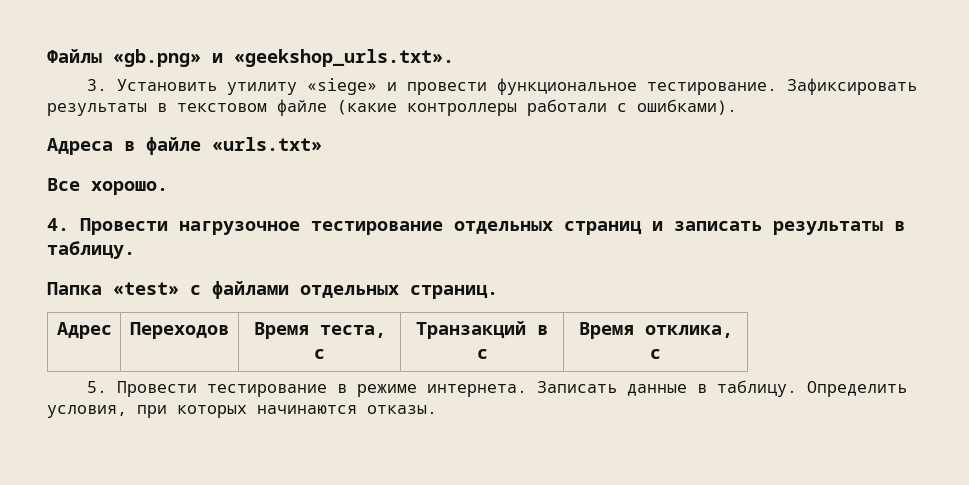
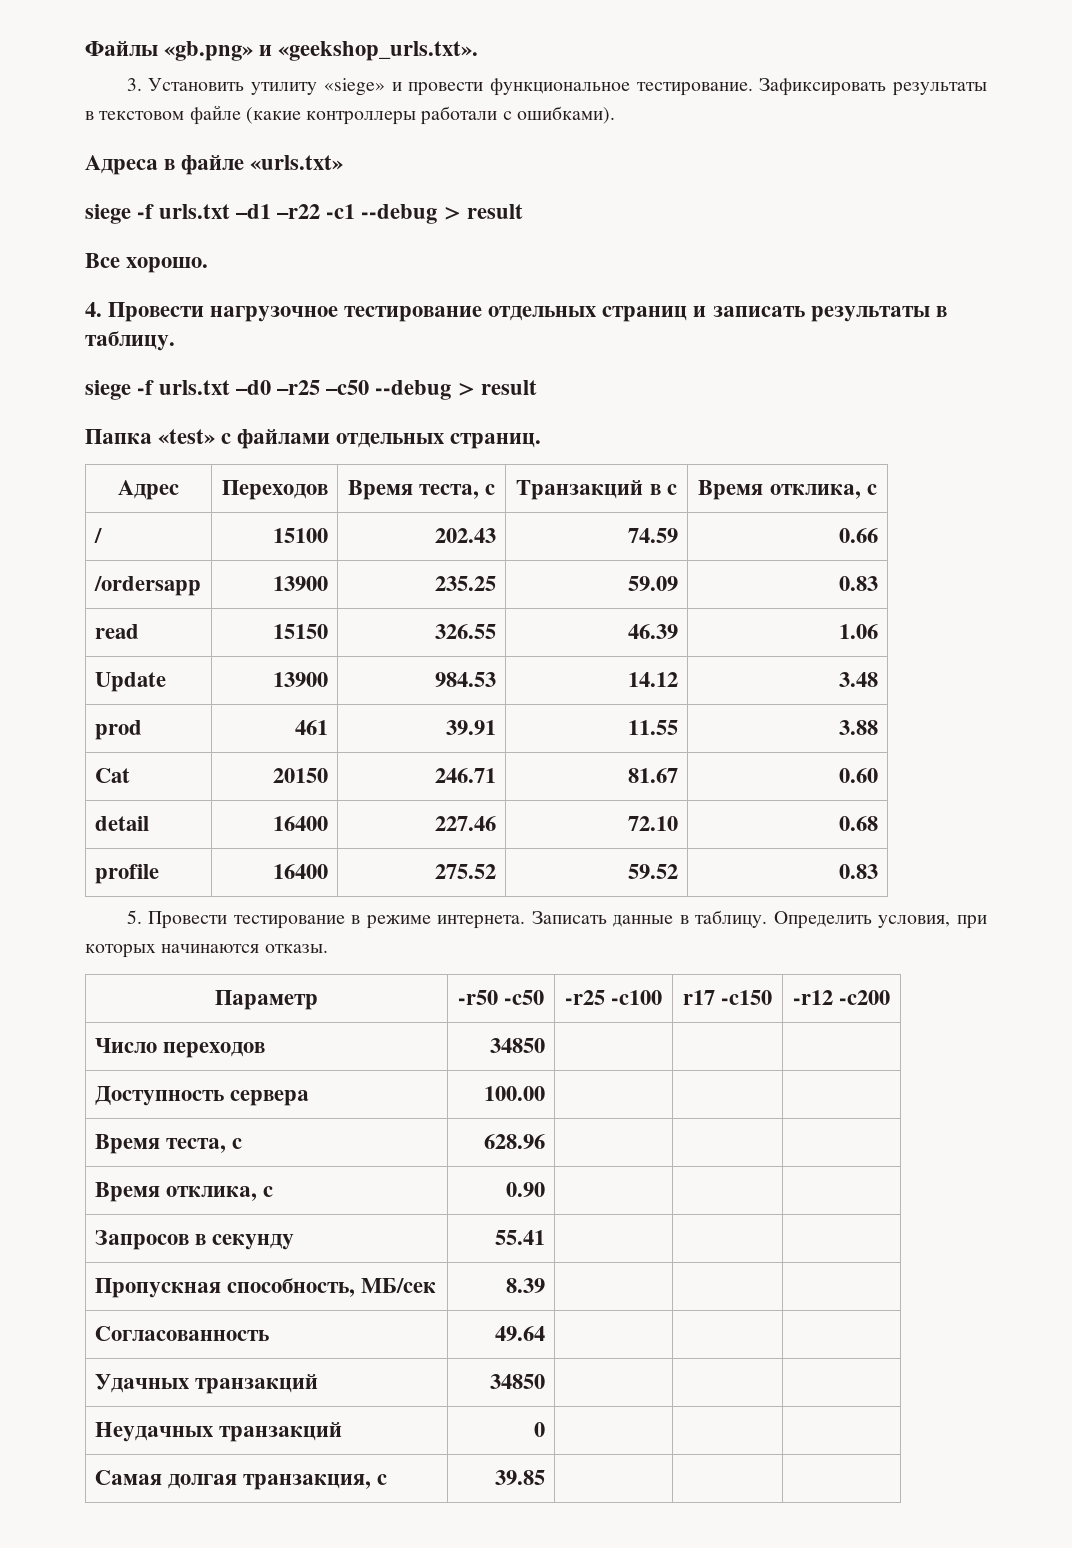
+ siege -f urls.txt –d1 –r22 -c1 --debug > result
+ siege -f urls.txt –d0 –r25 –c50 --debug > result
+ / | 15100 | 202.43 | 74.59 | 0.66
+ /ordersapp | 13900 | 235.25 | 59.09 | 0.83
+ read | 15150 | 326.55 | 46.39 | 1.06
+ Update | 13900 | 984.53 | 14.12 | 3.48
+ prod | 461 | 39.91 | 11.55 | 3.88
+ Cat | 20150 | 246.71 | 81.67 | 0.60
+ detail | 16400 | 227.46 | 72.10 | 0.68
+ profile | 16400 | 275.52 | 59.52 | 0.83
+ Параметр | -r50 -c50 | -r25 -c100 | r17 -c150 | -r12 -c200
+ Число переходов | 34850 | | |
+ Доступность сервера | 100.00 | | |
+ Время теста, с | 628.96 | | |
+ Время отклика, с | 0.90 | | |
+ Запросов в секунду | 55.41 | | |
+ Пропускная способность, МБ/сек | 8.39 | | |
+ Согласованность | 49.64 | | |
+ Удачных транзакций | 34850 | | |
+ Неудачных транзакций | 0 | | |
+ Самая долгая транзакция, с | 39.85 | | |

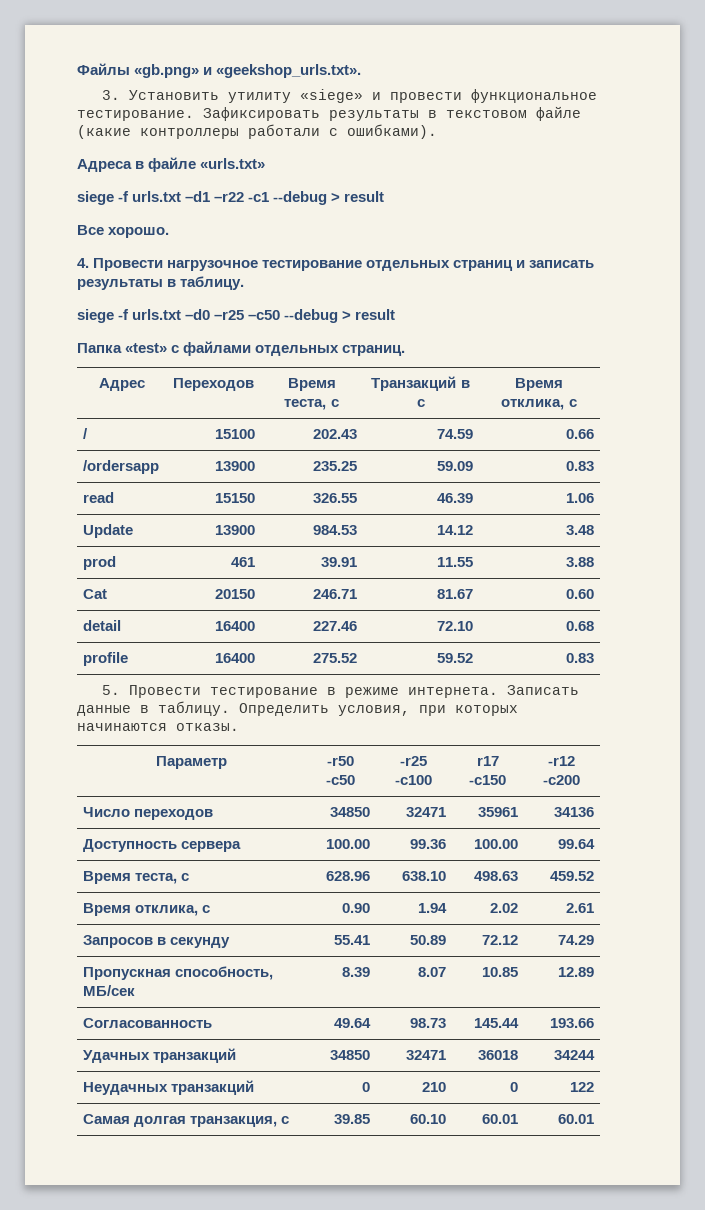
- Число переходов | 34850 | | |
+ Число переходов | 34850 | 32471 | 35961 | 34136
- Доступность сервера | 100.00 | | |
+ Доступность сервера | 100.00 | 99.36 | 100.00 | 99.64
- Время теста, с | 628.96 | | |
+ Время теста, с | 628.96 | 638.10 | 498.63 | 459.52
- Время отклика, с | 0.90 | | |
+ Время отклика, с | 0.90 | 1.94 | 2.02 | 2.61
- Запросов в секунду | 55.41 | | |
+ Запросов в секунду | 55.41 | 50.89 | 72.12 | 74.29
- Пропускная способность, МБ/сек | 8.39 | | |
+ Пропускная способность, МБ/сек | 8.39 | 8.07 | 10.85 | 12.89
- Согласованность | 49.64 | | |
+ Согласованность | 49.64 | 98.73 | 145.44 | 193.66
- Удачных транзакций | 34850 | | |
+ Удачных транзакций | 34850 | 32471 | 36018 | 34244
- Неудачных транзакций | 0 | | |
+ Неудачных транзакций | 0 | 210 | 0 | 122
- Самая долгая транзакция, с | 39.85 | | |
+ Самая долгая транзакция, с | 39.85 | 60.10 | 60.01 | 60.01

